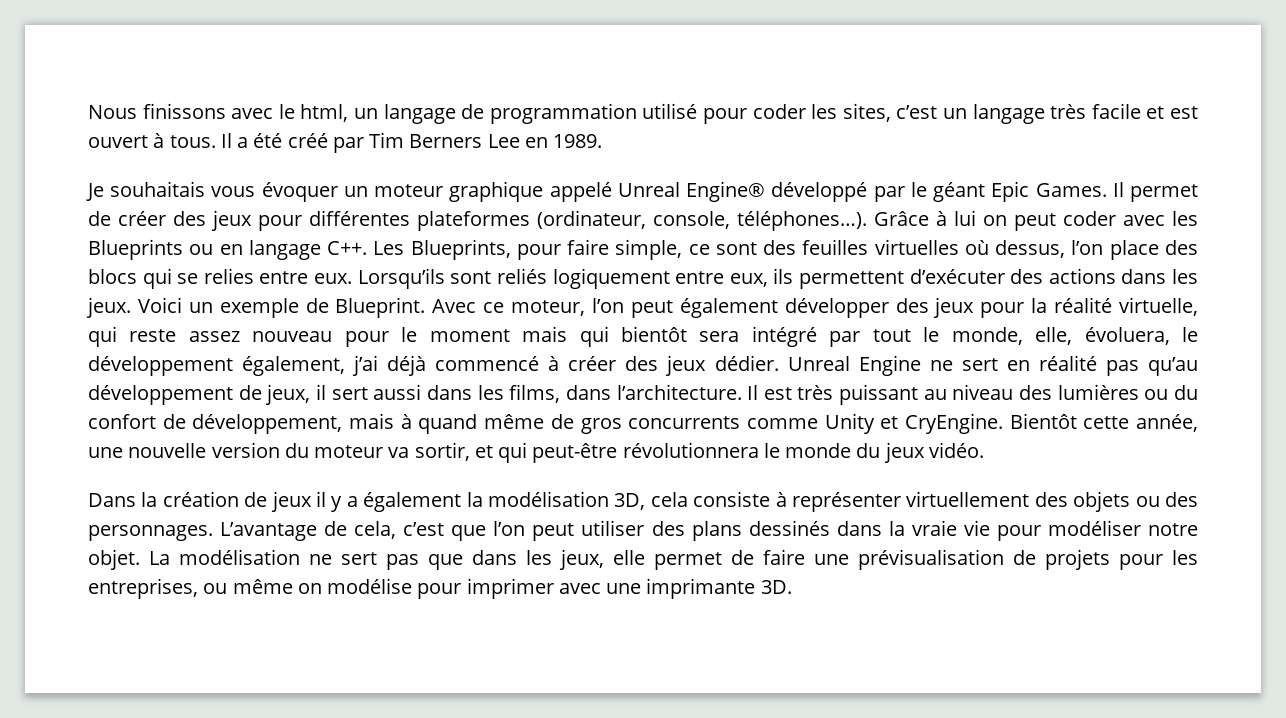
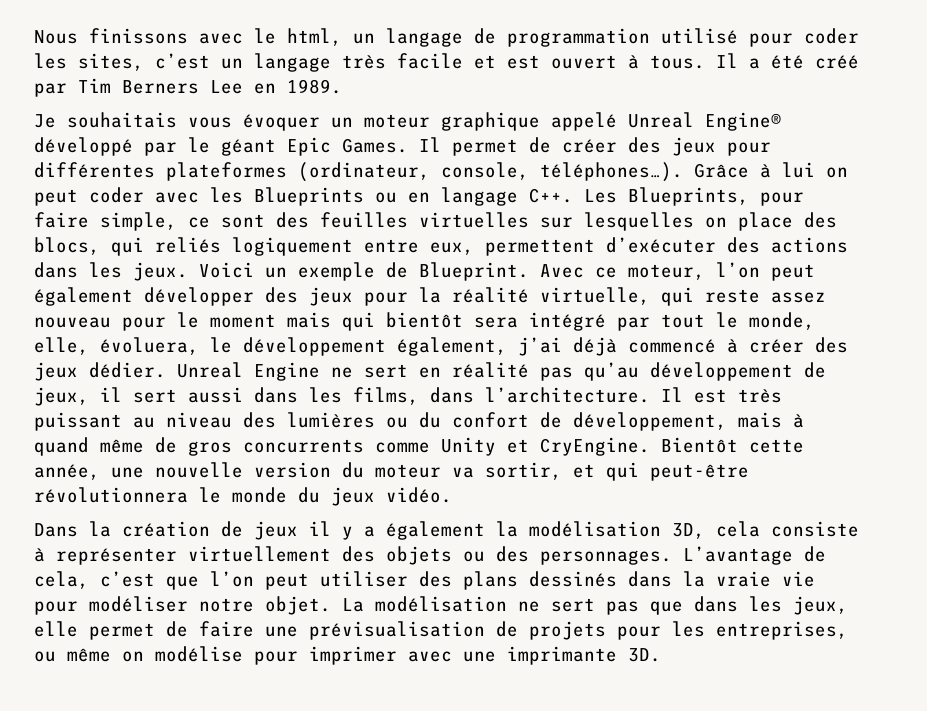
- Grâce à lui on peut coder avec les Blueprints ou en langage C++. Les Blueprints, pour faire simple, ce sont des feuilles virtuelles où dessus, l’on place des blocs qui se relies entre eux. Lorsqu’ils sont reliés logiquement entre eux, ils permettent d’exécuter des actions dans les jeux.
+ Grâce à lui on peut coder avec les Blueprints ou en langage C++. Les Blueprints, pour faire simple, ce sont des feuilles virtuelles sur lesquelles on place des blocs, qui reliés logiquement entre eux, permettent d’exécuter des actions dans les jeux.

